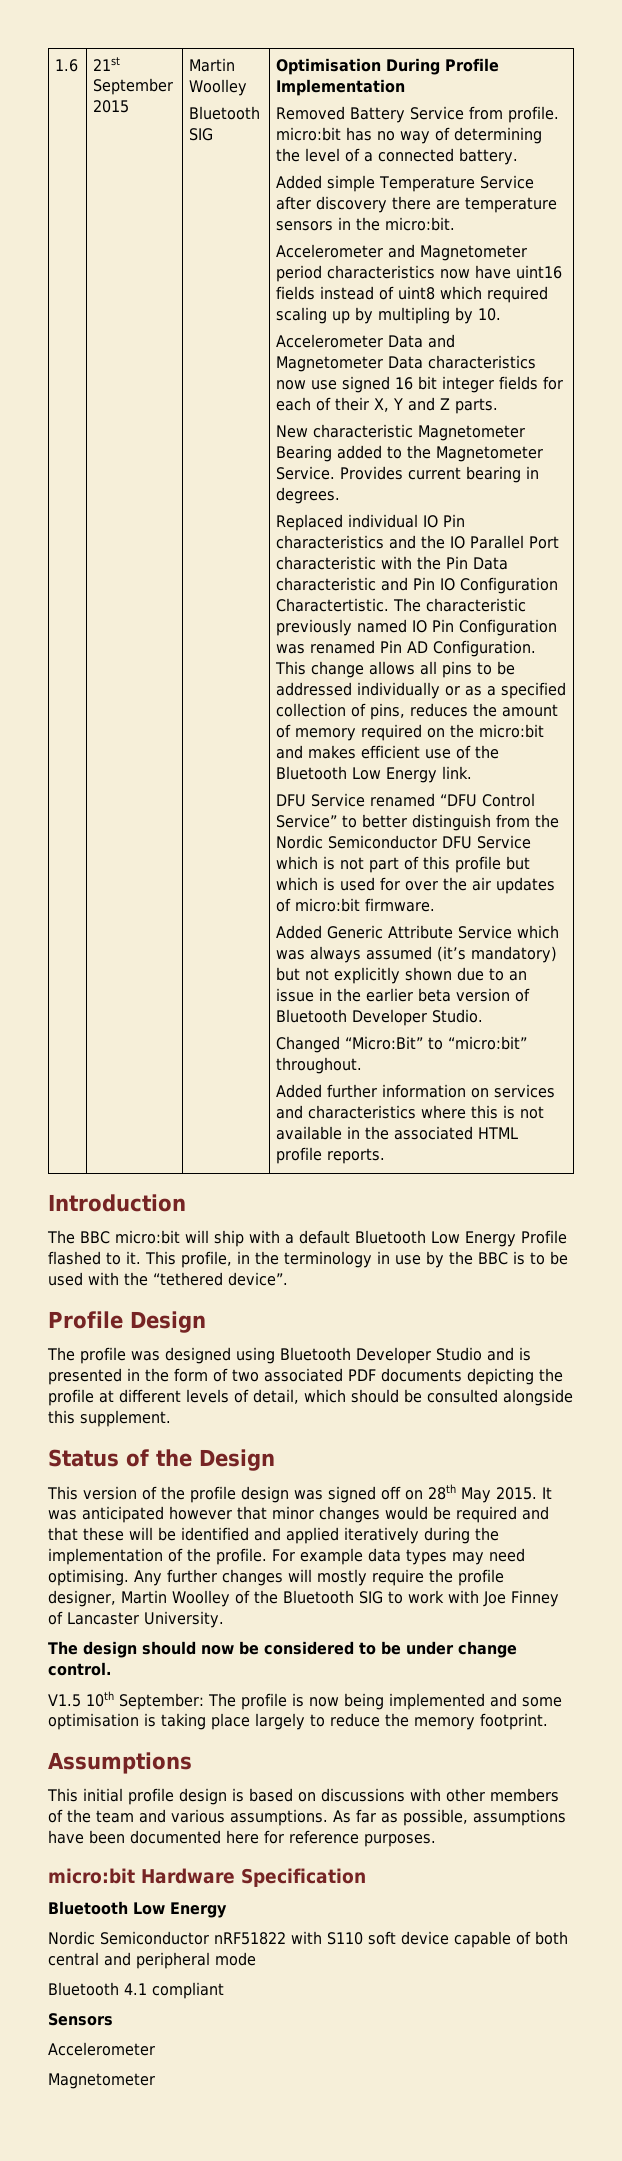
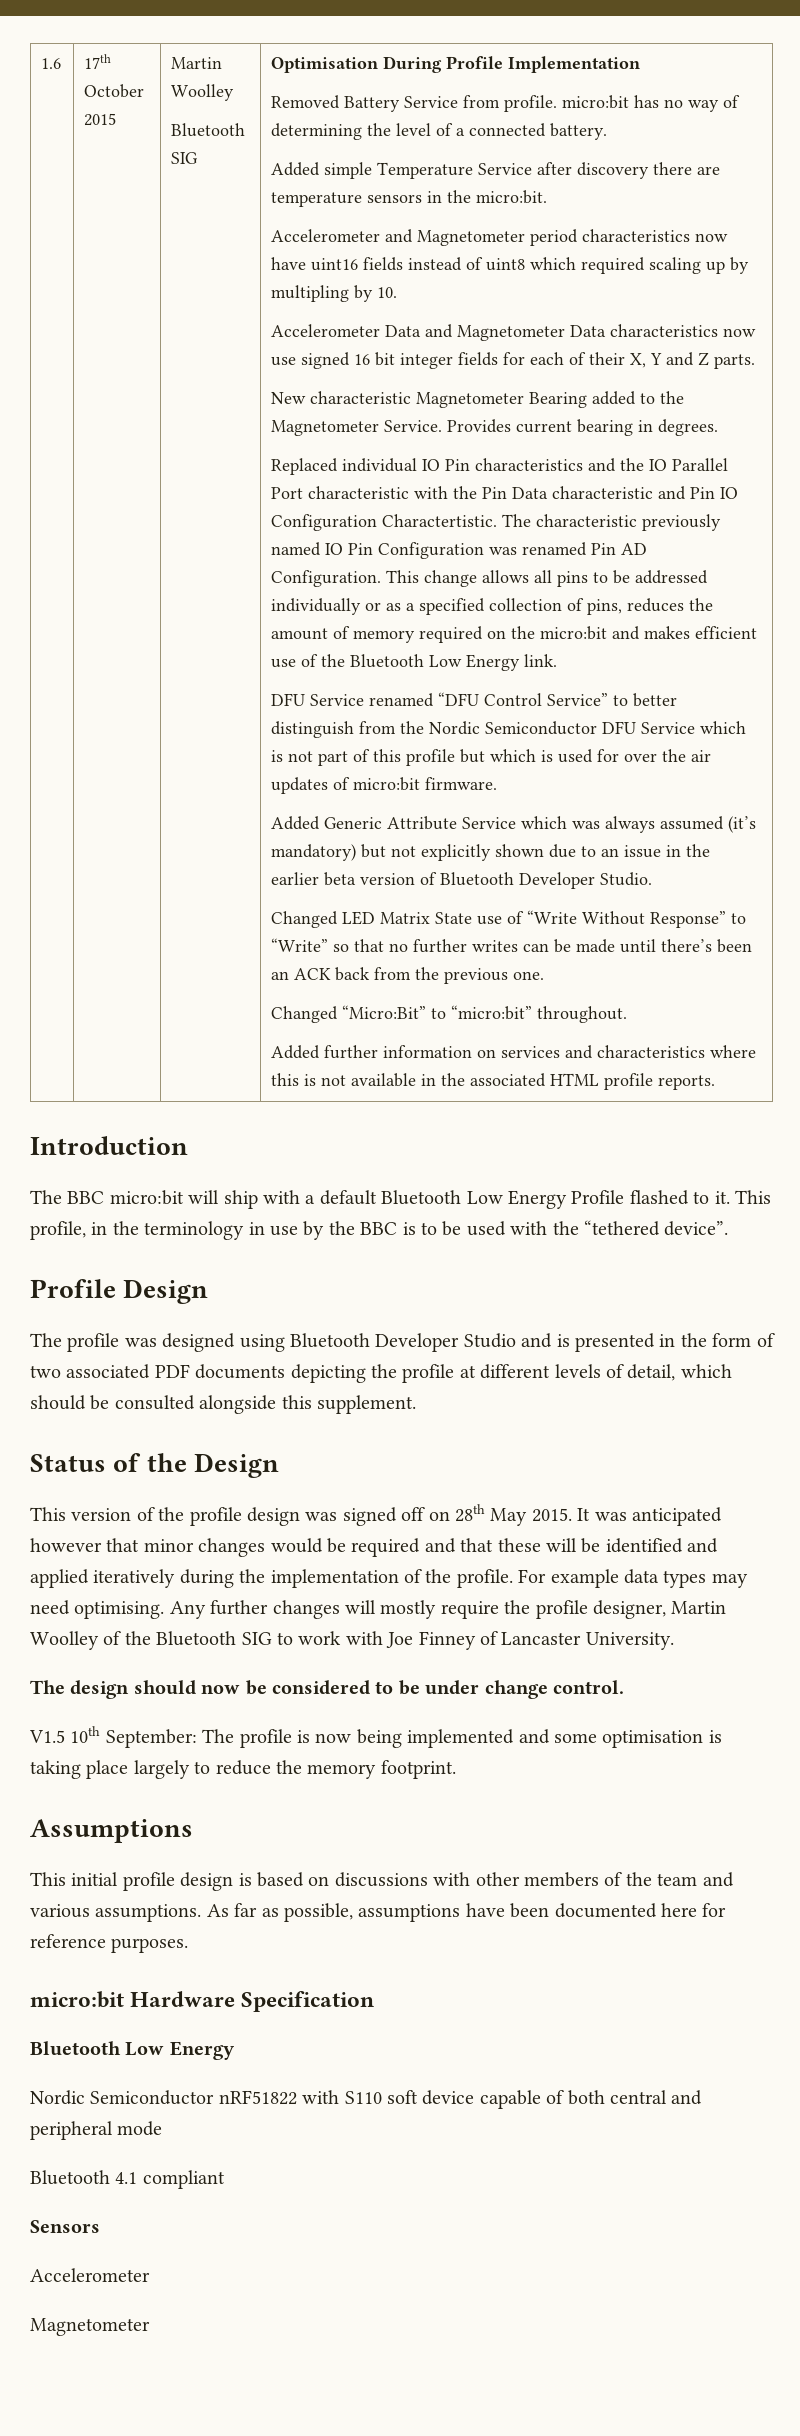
- 21st September 2015
+ 17th October 2015
+ Changed LED Matrix State use of “Write Without Response” to “Write” so that no further writes can be made until there’s been an ACK back from the previous one.

